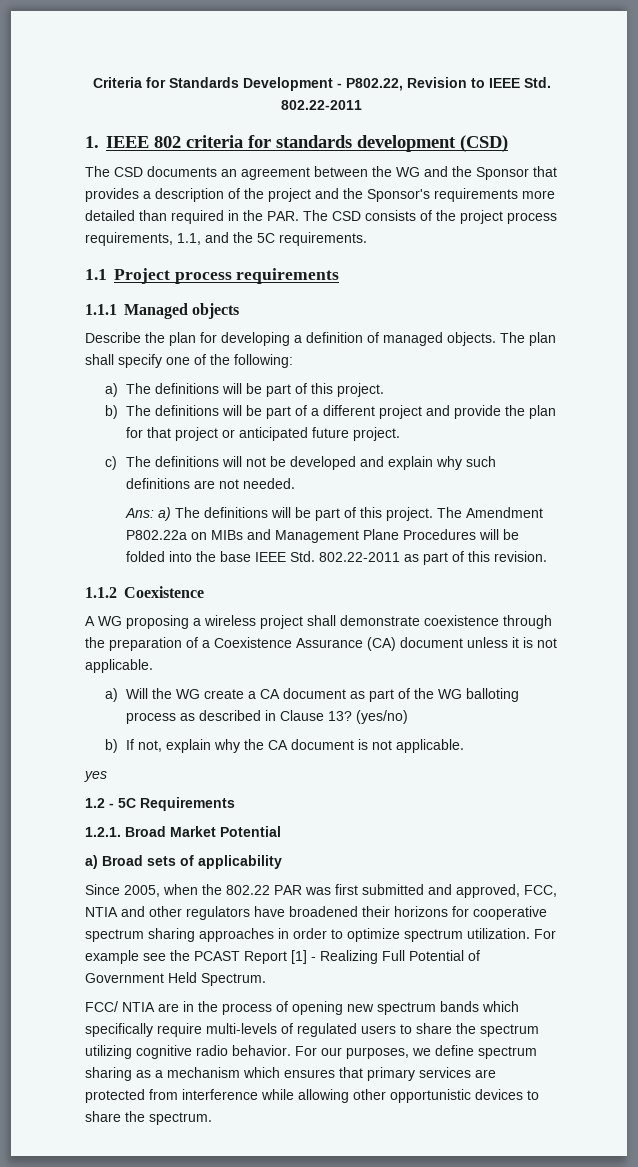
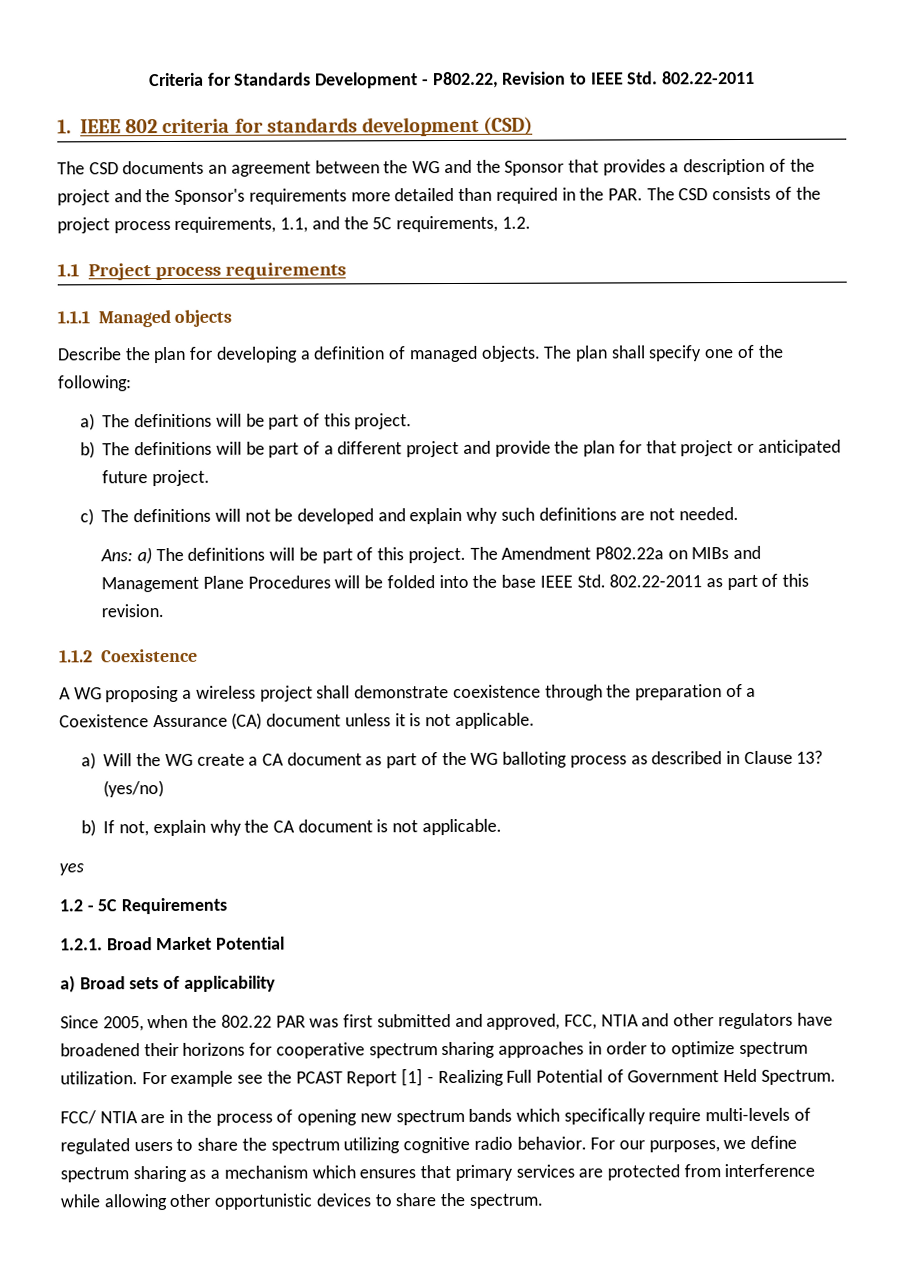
- The CSD documents an agreement between the WG and the Sponsor that provides a description of the project and the Sponsor's requirements more detailed than required in the PAR. The CSD consists of the project process requirements, 1.1, and the 5C requirements.
+ The CSD documents an agreement between the WG and the Sponsor that provides a description of the project and the Sponsor's requirements more detailed than required in the PAR. The CSD consists of the project process requirements, 1.1, and the 5C requirements, 1.2.

